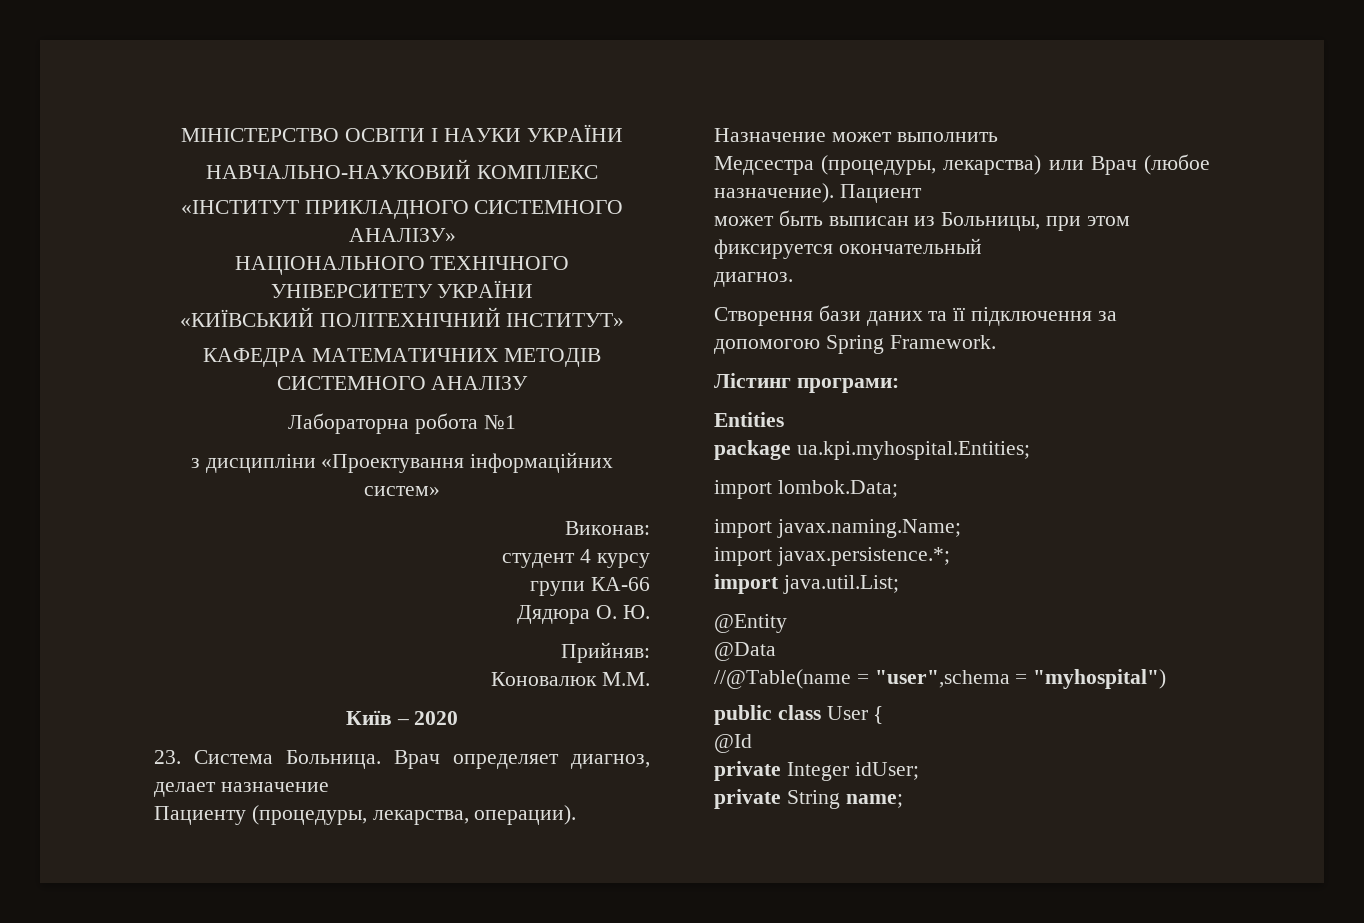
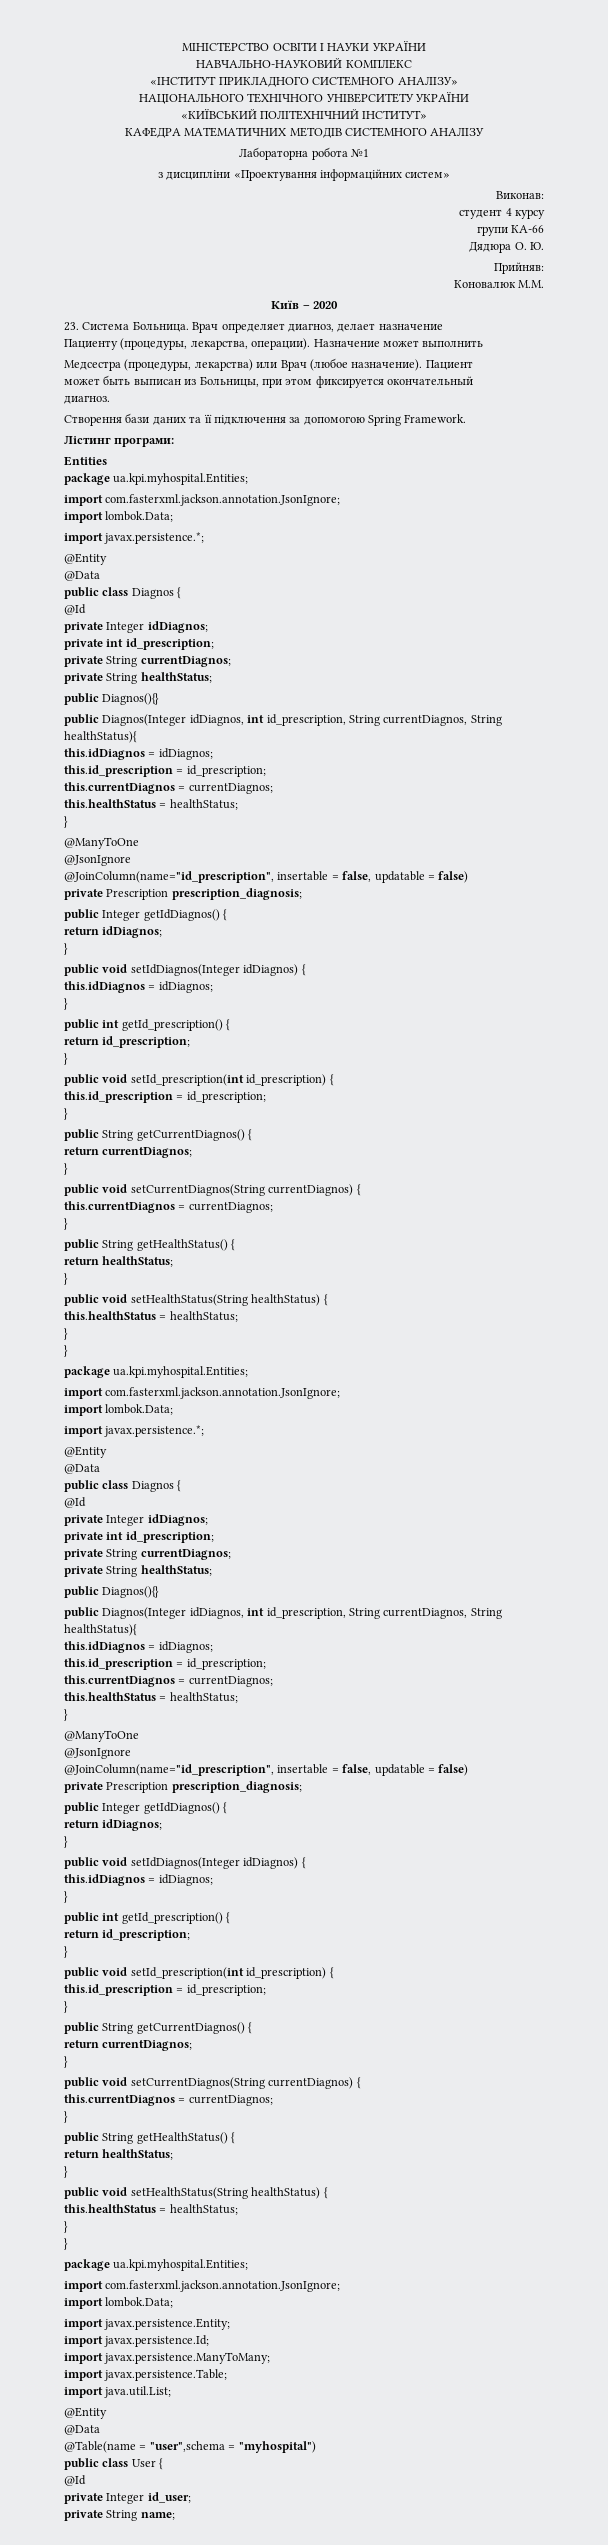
  Entities
  package ua.kpi.myhospital.Entities;
+ import com.fasterxml.jackson.annotation.JsonIgnore;
  import lombok.Data;
- import javax.naming.Name;
  import javax.persistence.*;
+ @Entity
+ @Data
+ public class Diagnos {
+ @Id
+ private Integer idDiagnos;
+ private int id_prescription;
+ private String currentDiagnos;
+ private String healthStatus;
+ public Diagnos(){}
+ public Diagnos(Integer idDiagnos, int id_prescription, String currentDiagnos, String healthStatus){
+ this.idDiagnos = idDiagnos;
+ this.id_prescription = id_prescription;
+ this.currentDiagnos = currentDiagnos;
+ this.healthStatus = healthStatus;
+ }
+ @ManyToOne
+ @JsonIgnore
+ @JoinColumn(name="id_prescription", insertable = false, updatable = false)
+ private Prescription prescription_diagnosis;
+ public Integer getIdDiagnos() {
+ return idDiagnos;
+ }
+ public void setIdDiagnos(Integer idDiagnos) {
+ this.idDiagnos = idDiagnos;
+ }
+ public int getId_prescription() {
+ return id_prescription;
+ }
+ public void setId_prescription(int id_prescription) {
+ this.id_prescription = id_prescription;
+ }
+ public String getCurrentDiagnos() {
+ return currentDiagnos;
+ }
+ public void setCurrentDiagnos(String currentDiagnos) {
+ this.currentDiagnos = currentDiagnos;
+ }
+ public String getHealthStatus() {
+ return healthStatus;
+ }
+ public void setHealthStatus(String healthStatus) {
+ this.healthStatus = healthStatus;
+ }
+ }
+ package ua.kpi.myhospital.Entities;
+ import com.fasterxml.jackson.annotation.JsonIgnore;
+ import lombok.Data;
+ import javax.persistence.*;
+ @Entity
+ @Data
+ public class Diagnos {
+ @Id
+ private Integer idDiagnos;
+ private int id_prescription;
+ private String currentDiagnos;
+ private String healthStatus;
+ public Diagnos(){}
+ public Diagnos(Integer idDiagnos, int id_prescription, String currentDiagnos, String healthStatus){
+ this.idDiagnos = idDiagnos;
+ this.id_prescription = id_prescription;
+ this.currentDiagnos = currentDiagnos;
+ this.healthStatus = healthStatus;
+ }
+ @ManyToOne
+ @JsonIgnore
+ @JoinColumn(name="id_prescription", insertable = false, updatable = false)
+ private Prescription prescription_diagnosis;
+ public Integer getIdDiagnos() {
+ return idDiagnos;
+ }
+ public void setIdDiagnos(Integer idDiagnos) {
+ this.idDiagnos = idDiagnos;
+ }
+ public int getId_prescription() {
+ return id_prescription;
+ }
+ public void setId_prescription(int id_prescription) {
+ this.id_prescription = id_prescription;
+ }
+ public String getCurrentDiagnos() {
+ return currentDiagnos;
+ }
+ public void setCurrentDiagnos(String currentDiagnos) {
+ this.currentDiagnos = currentDiagnos;
+ }
+ public String getHealthStatus() {
+ return healthStatus;
+ }
+ public void setHealthStatus(String healthStatus) {
+ this.healthStatus = healthStatus;
+ }
+ }
+ package ua.kpi.myhospital.Entities;
+ import com.fasterxml.jackson.annotation.JsonIgnore;
+ import lombok.Data;
+ import javax.persistence.Entity;
+ import javax.persistence.Id;
+ import javax.persistence.ManyToMany;
+ import javax.persistence.Table;
- //@Table(name = "user",schema = "myhospital")
+ @Table(name = "user",schema = "myhospital")
- private Integer idUser;
+ private Integer id_user;

